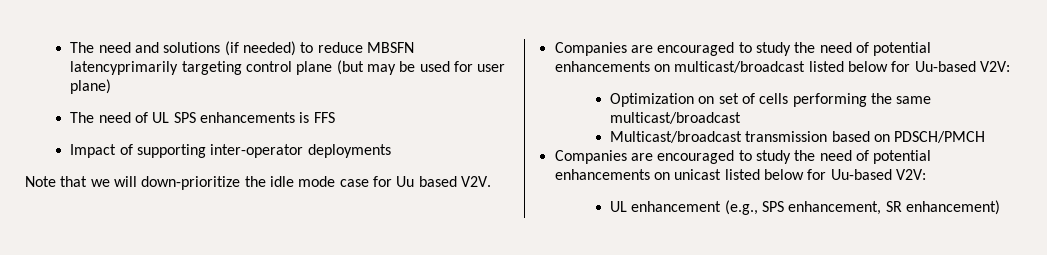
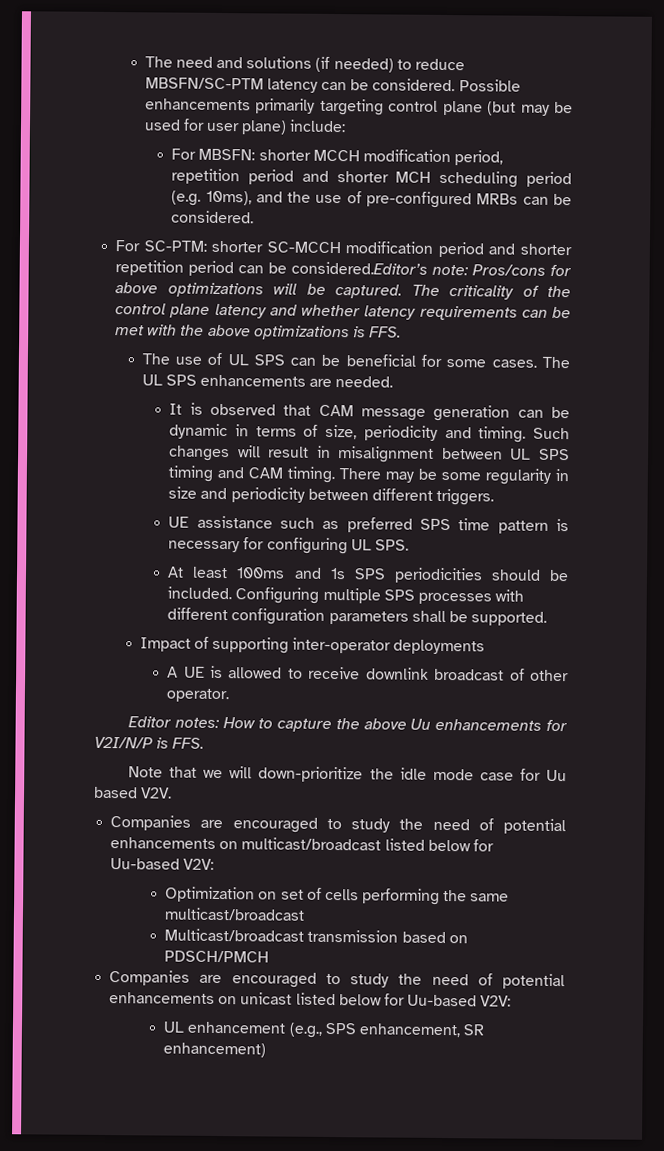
- The need and solutions (if needed) to reduce MBSFN latencyprimarily targeting control plane (but may be used for user plane)
- The need of UL SPS enhancements is FFS
+ The need and solutions (if needed) to reduce MBSFN/SC-PTM latency can be considered. Possible enhancements primarily targeting control plane (but may be used for user plane) include:
+ For MBSFN: shorter MCCH modification period, repetition period and shorter MCH scheduling period (e.g. 10ms), and the use of pre-configured MRBs can be considered.
+ For SC-PTM: shorter SC-MCCH modification period and shorter repetition period can be considered.Editor’s note: Pros/cons for above optimizations will be captured. The criticality of the control plane latency and whether latency requirements can be met with the above optimizations is FFS.
+ The use of UL SPS can be beneficial for some cases. The UL SPS enhancements are needed.
+ It is observed that CAM message generation can be dynamic in terms of size, periodicity and timing. Such changes will result in misalignment between UL SPS timing and CAM timing. There may be some regularity in size and periodicity between different triggers.
+ UE assistance such as preferred SPS time pattern is necessary for configuring UL SPS.
+ At least 100ms and 1s SPS periodicities should be included. Configuring multiple SPS processes with different configuration parameters shall be supported.
+ A UE is allowed to receive downlink broadcast of other operator.
+ Editor notes: How to capture the above Uu enhancements for V2I/N/P is FFS.

